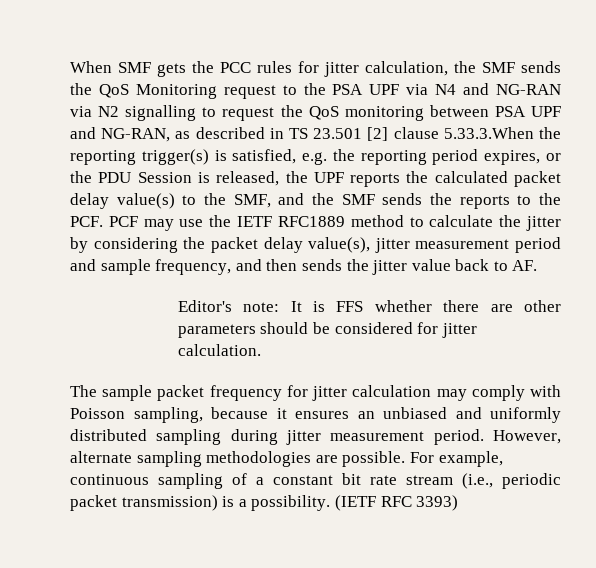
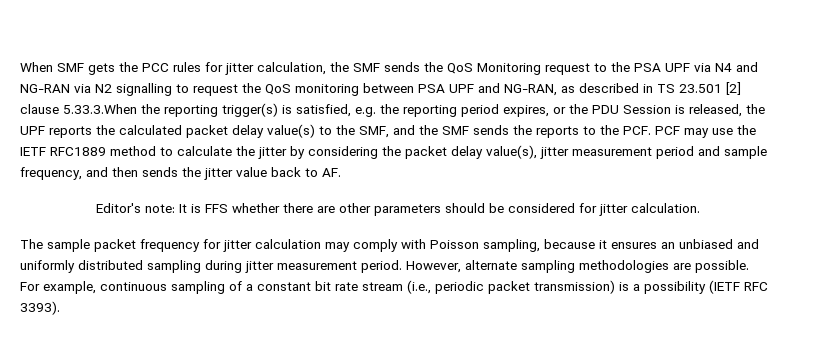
- For example, continuous sampling of a constant bit rate stream (i.e., periodic packet transmission) is a possibility. (IETF RFC 3393)
+ For example, continuous sampling of a constant bit rate stream (i.e., periodic packet transmission) is a possibility (IETF RFC 3393).

